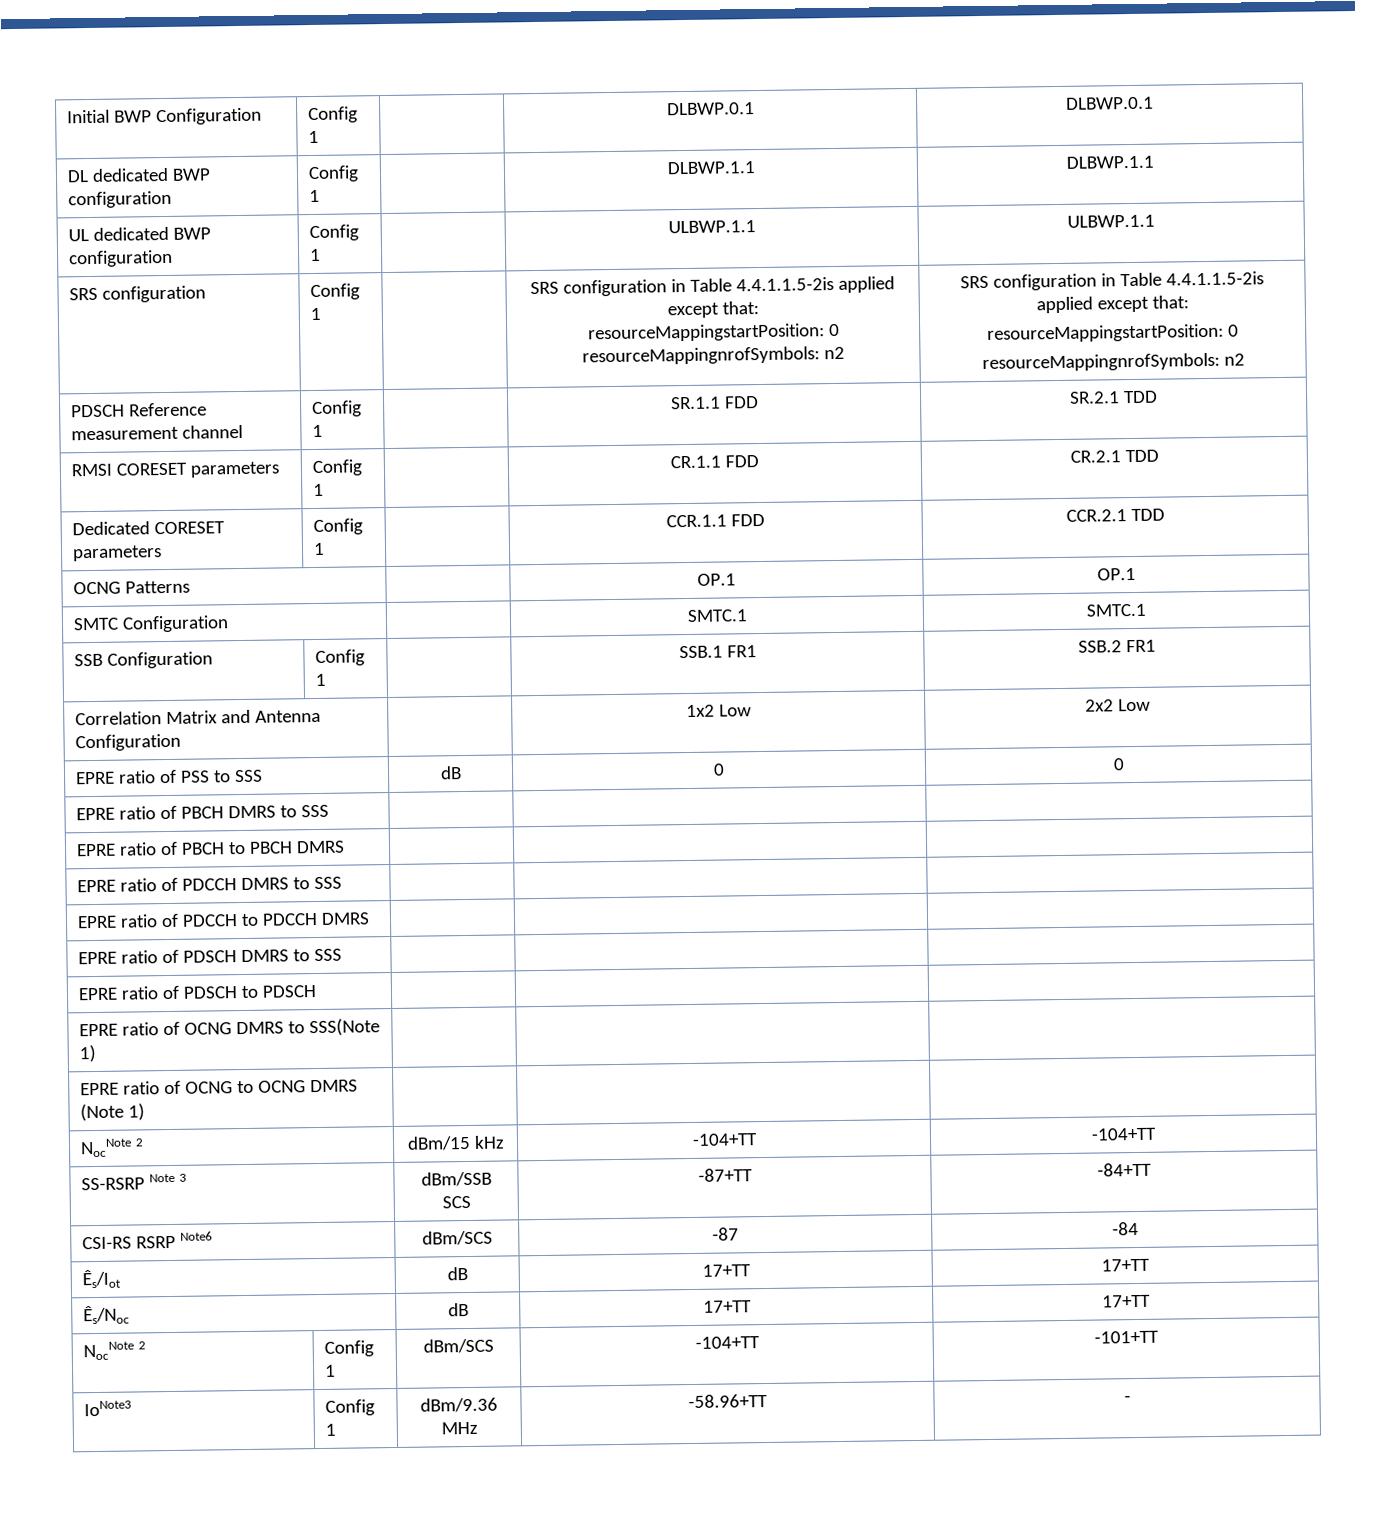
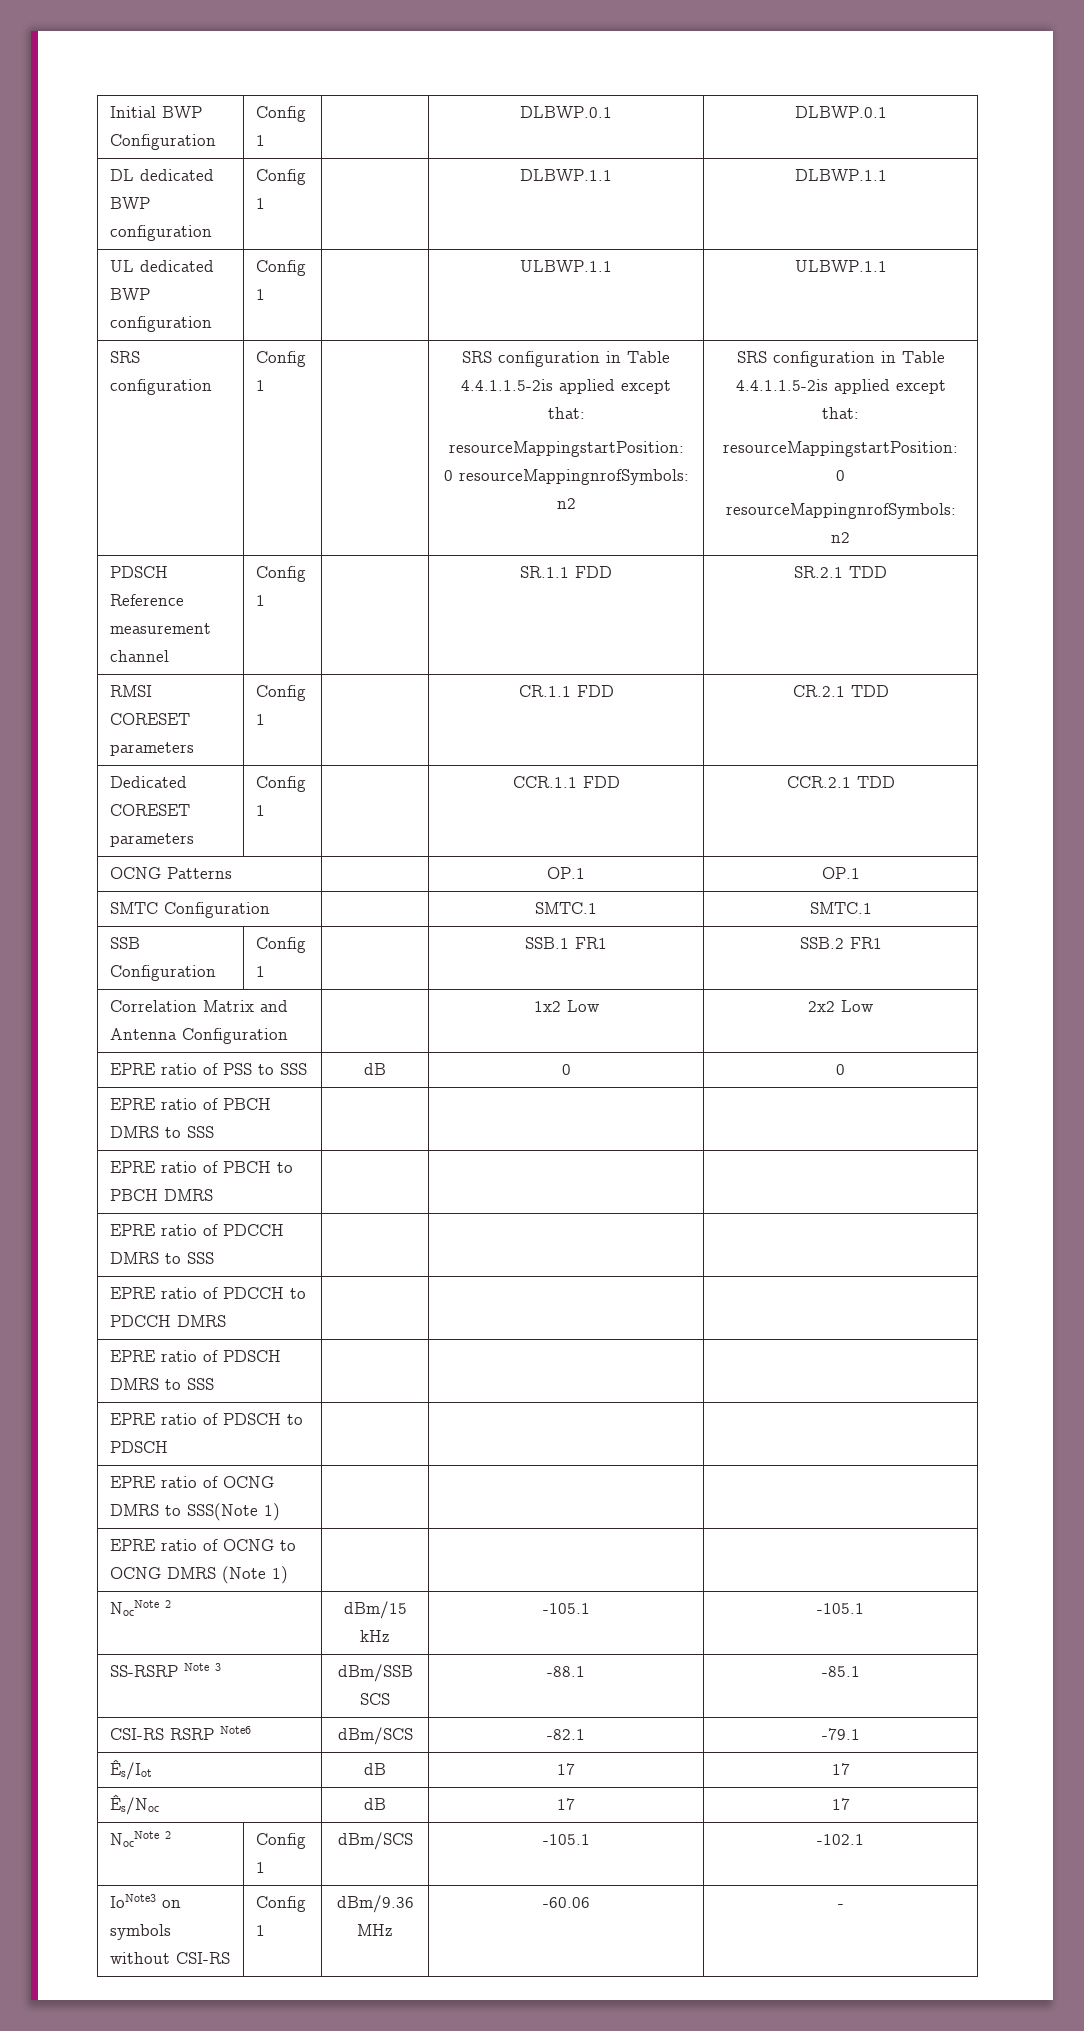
- NocNote 2 | dBm/15 kHz | -104+TT | -104+TT
+ NocNote 2 | dBm/15 kHz | -105.1 | -105.1
- SS-RSRP Note 3 | dBm/SSB SCS | -87+TT | -84+TT
+ SS-RSRP Note 3 | dBm/SSB SCS | -88.1 | -85.1
- CSI-RS RSRP Note6 | dBm/SCS | -87 | -84
+ CSI-RS RSRP Note6 | dBm/SCS | -82.1 | -79.1
- Ês/Iot | dB | 17+TT | 17+TT
+ Ês/Iot | dB | 17 | 17
- Ês/Noc | dB | 17+TT | 17+TT
+ Ês/Noc | dB | 17 | 17
- NocNote 2 | Config 1 | dBm/SCS | -104+TT | -101+TT
+ NocNote 2 | Config 1 | dBm/SCS | -105.1 | -102.1
- IoNote3 | Config 1 | dBm/9.36 MHz | -58.96+TT | -
+ IoNote3 on symbols without CSI-RS | Config 1 | dBm/9.36 MHz | -60.06 | -

